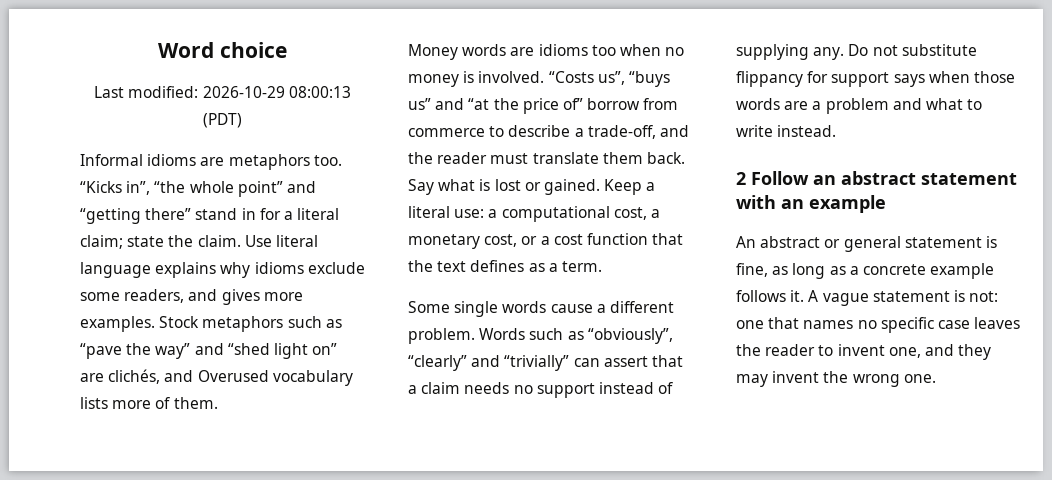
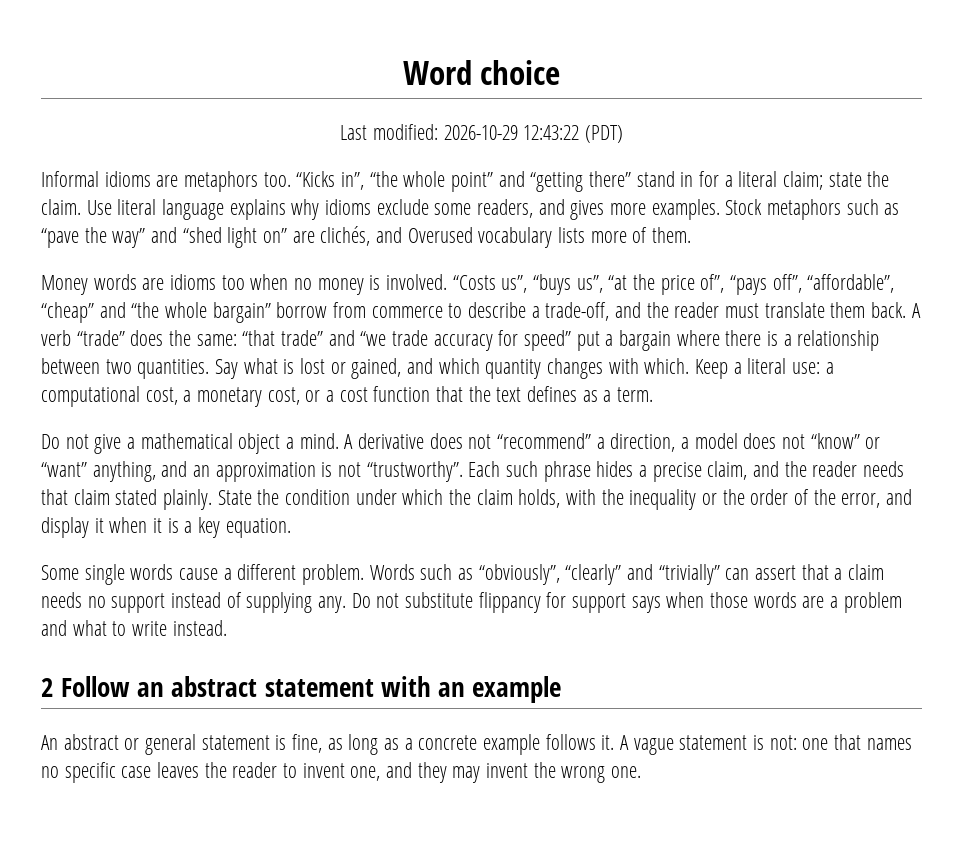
- Last modified: 2026-10-29 08:00:13 (PDT)
+ Last modified: 2026-10-29 12:43:22 (PDT)
- “Costs us”, “buys us” and “at the price of” borrow from commerce to describe a trade-off, and the reader must translate them back.
+ “Costs us”, “buys us”, “at the price of”, “pays off”, “affordable”, “cheap” and “the whole bargain” borrow from commerce to describe a trade-off, and the reader must translate them back.
+ A verb “trade” does the same: “that trade” and “we trade accuracy for speed” put a bargain where there is a relationship between two quantities.
- Say what is lost or gained.
+ Say what is lost or gained, and which quantity changes with which.
+ Do not give a mathematical object a mind. A derivative does not “recommend” a direction, a model does not “know” or “want” anything, and an approximation is not “trustworthy”. Each such phrase hides a precise claim, and the reader needs that claim stated plainly. State the condition under which the claim holds, with the inequality or the order of the error, and display it when it is a key equation.

